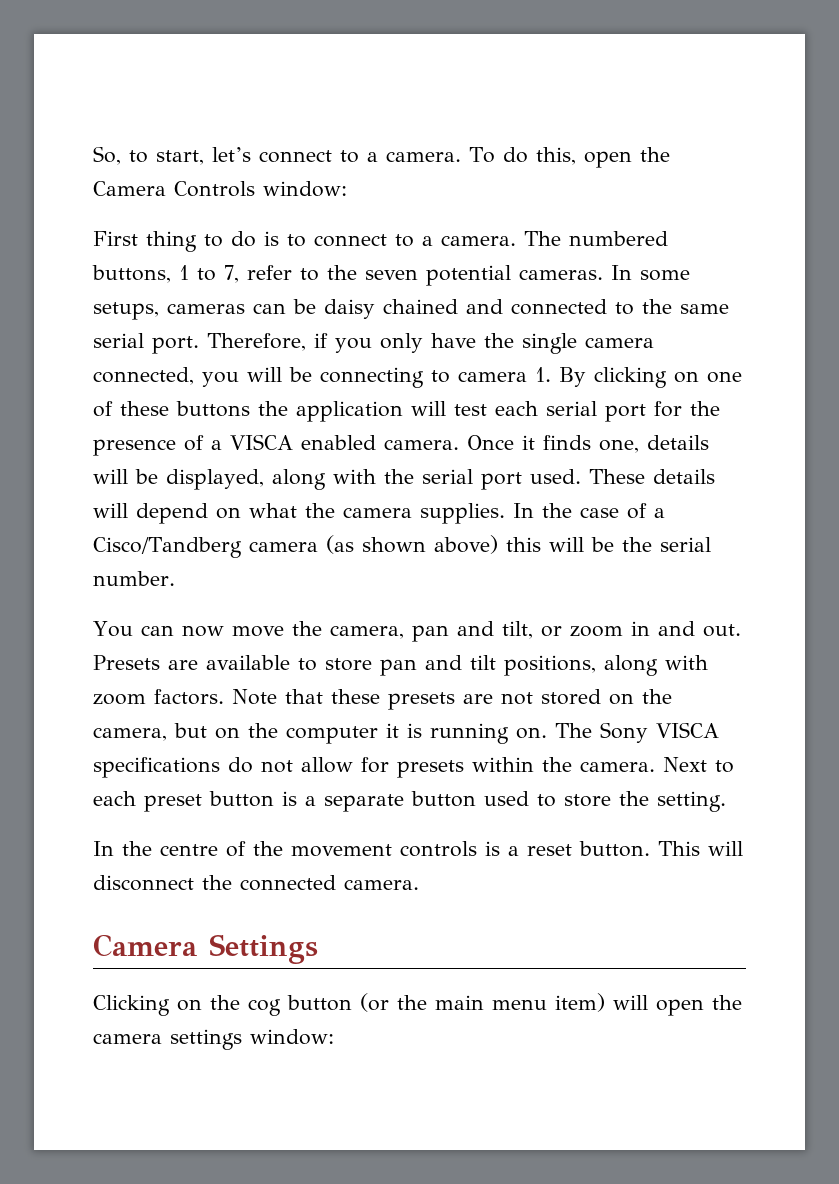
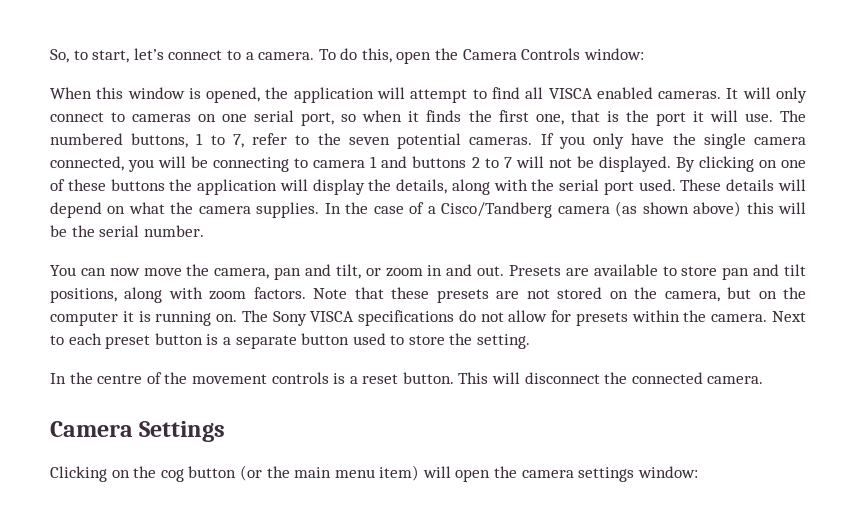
- First thing to do is to connect to a camera.
+ When this window is opened, the application will attempt to find all VISCA enabled cameras. It will only connect to cameras on one serial port, so when it finds the first one, that is the port it will use.
- In some setups, cameras can be daisy chained and connected to the same serial port. Therefore, if you only have the single camera connected, you will be connecting to camera 1. By clicking on one of these buttons the application will test each serial port for the presence of a VISCA enabled camera. Once it finds one, details will be displayed, along with the serial port used.
+ If you only have the single camera connected, you will be connecting to camera 1 and buttons 2 to 7 will not be displayed. By clicking on one of these buttons the application will display the details, along with the serial port used.

